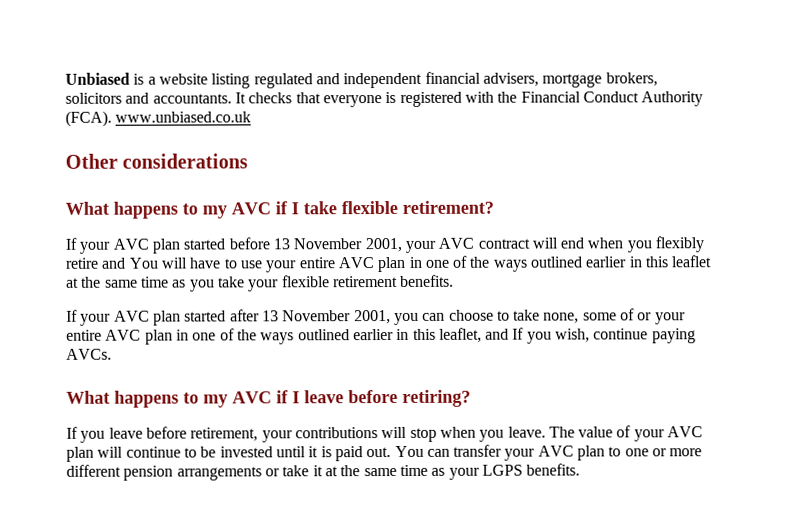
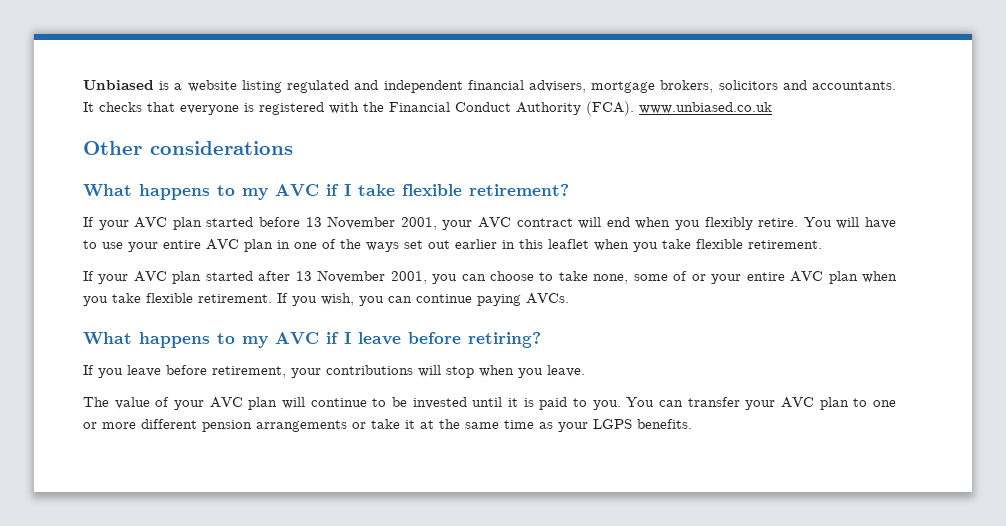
- If your AVC plan started before 13 November 2001, your AVC contract will end when you flexibly retire and You will have to use your entire AVC plan in one of the ways outlined earlier in this leaflet at the same time as you take your flexible retirement benefits.
+ If your AVC plan started before 13 November 2001, your AVC contract will end when you flexibly retire. You will have to use your entire AVC plan in one of the ways set out earlier in this leaflet when you take flexible retirement.
- If your AVC plan started after 13 November 2001, you can choose to take none, some of or your entire AVC plan in one of the ways outlined earlier in this leaflet, and If you wish, continue paying AVCs.
+ If your AVC plan started after 13 November 2001, you can choose to take none, some of or your entire AVC plan when you take flexible retirement. If you wish, you can continue paying AVCs.
- If you leave before retirement, your contributions will stop when you leave. The value of your AVC plan will continue to be invested until it is paid out.
+ If you leave before retirement, your contributions will stop when you leave.
+ The value of your AVC plan will continue to be invested until it is paid to you.

